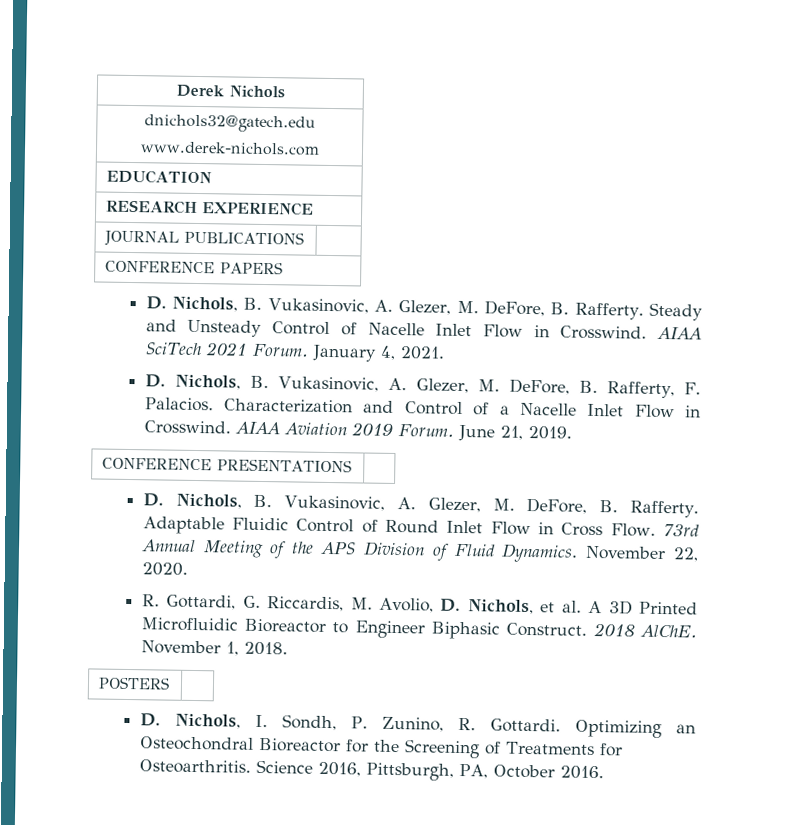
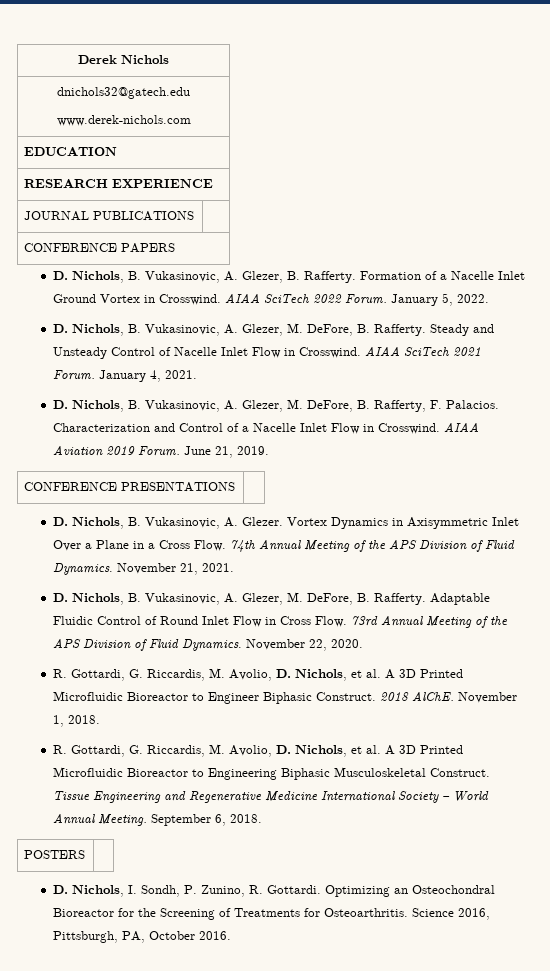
+ D. Nichols, B. Vukasinovic, A. Glezer, B. Rafferty. Formation of a Nacelle Inlet Ground Vortex in Crosswind. AIAA SciTech 2022 Forum. January 5, 2022.
+ D. Nichols, B. Vukasinovic, A. Glezer. Vortex Dynamics in Axisymmetric Inlet Over a Plane in a Cross Flow. 74th Annual Meeting of the APS Division of Fluid Dynamics. November 21, 2021.
+ R. Gottardi, G. Riccardis, M. Avolio, D. Nichols, et al. A 3D Printed Microfluidic Bioreactor to Engineering Biphasic Musculoskeletal Construct. Tissue Engineering and Regenerative Medicine International Society – World Annual Meeting. September 6, 2018.

